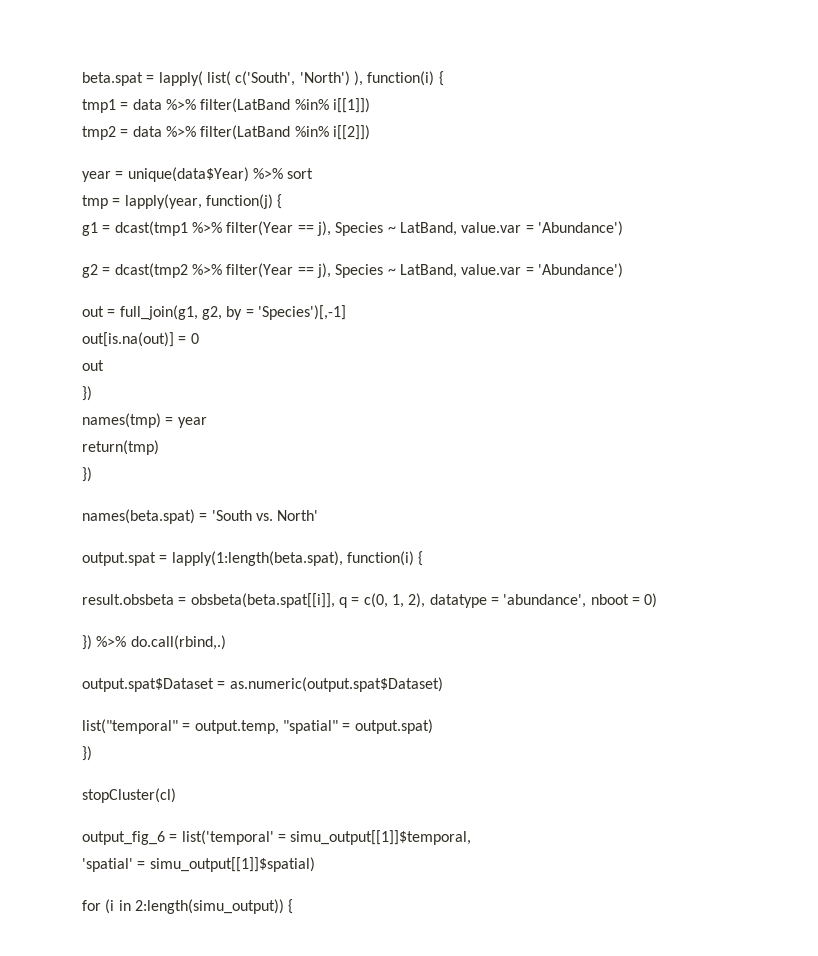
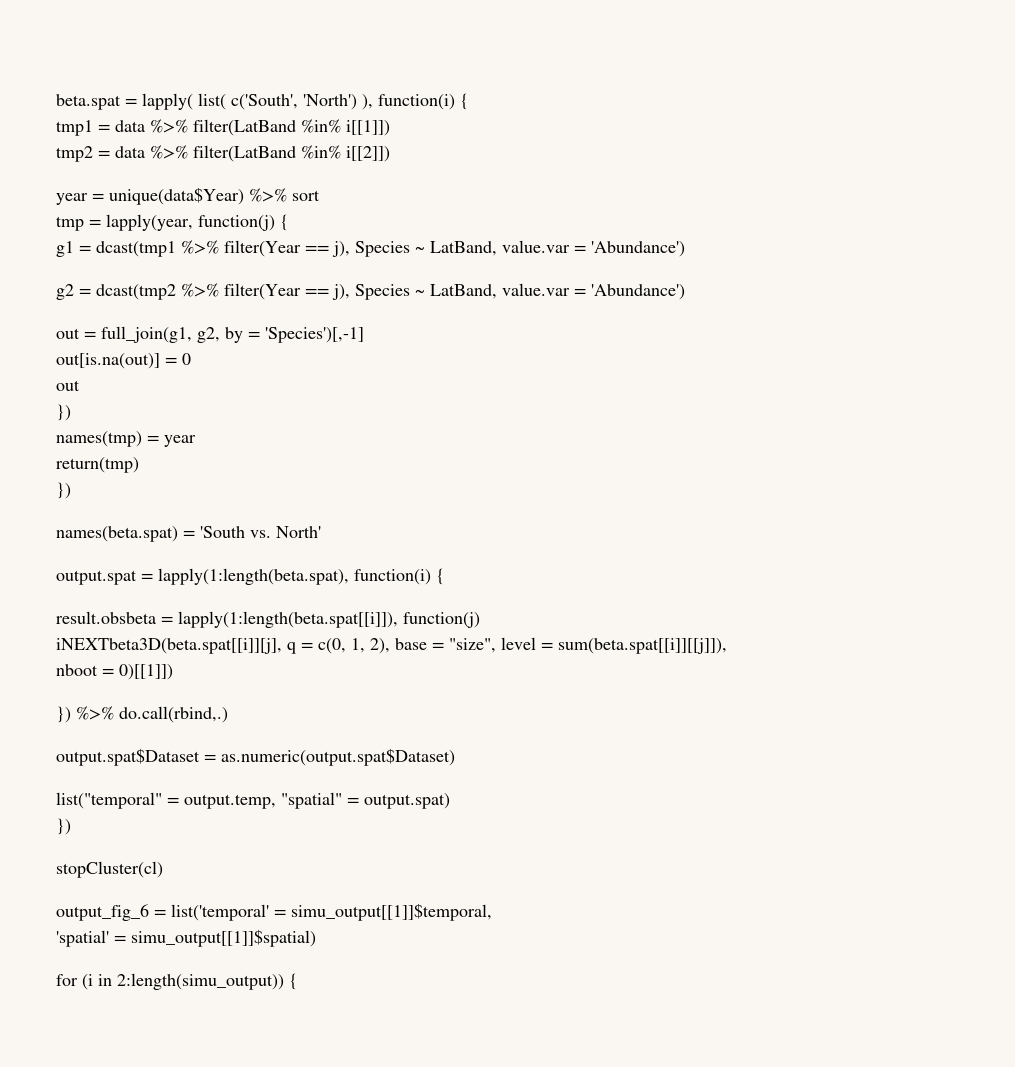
- result.obsbeta = obsbeta(beta.spat[[i]], q = c(0, 1, 2), datatype = 'abundance', nboot = 0)
+ result.obsbeta = lapply(1:length(beta.spat[[i]]), function(j)
+ iNEXTbeta3D(beta.spat[[i]][j], q = c(0, 1, 2), base = "size", level = sum(beta.spat[[i]][[j]]),
+ nboot = 0)[[1]])

